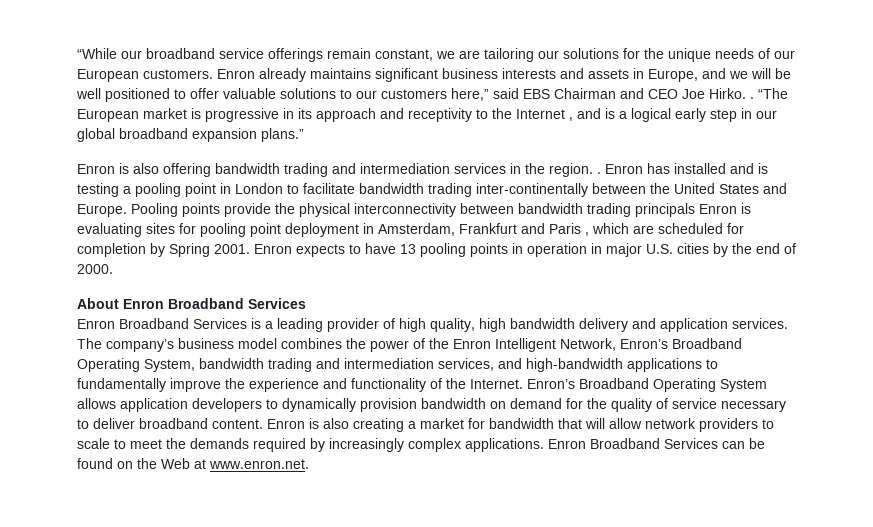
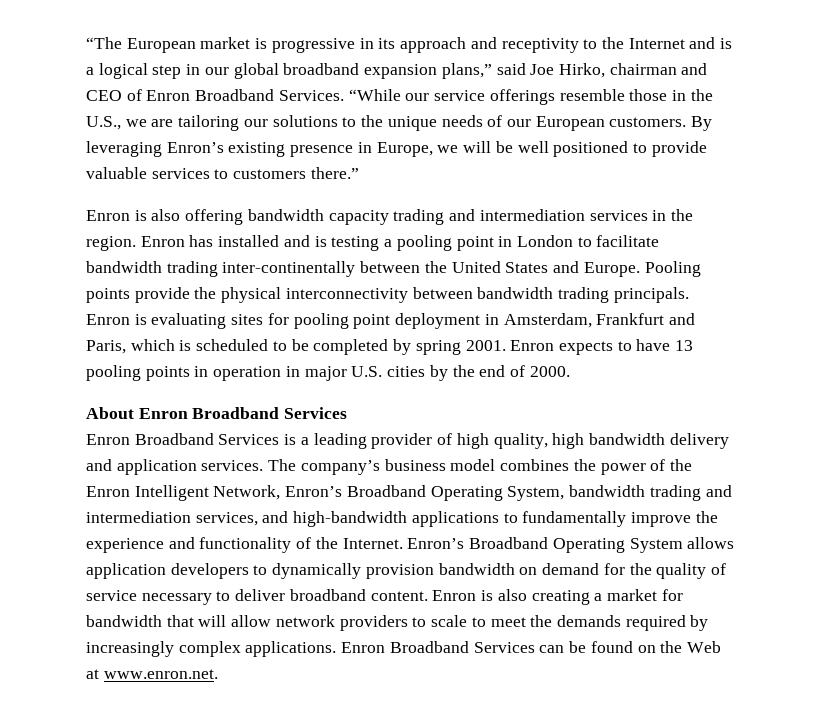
- “While our broadband service offerings remain constant, we are tailoring our solutions for the unique needs of our European customers. Enron already maintains significant business interests and assets in Europe, and we will be well positioned to offer valuable solutions to our customers here,” said EBS Chairman and CEO Joe Hirko. . “The European market is progressive in its approach and receptivity to the Internet , and is a logical early step in our global broadband expansion plans.”
+ “The European market is progressive in its approach and receptivity to the Internet and is a logical step in our global broadband expansion plans,” said Joe Hirko, chairman and CEO of Enron Broadband Services. “While our service offerings resemble those in the U.S., we are tailoring our solutions to the unique needs of our European customers. By leveraging Enron’s existing presence in Europe, we will be well positioned to provide valuable services to customers there.”
- Enron is also offering bandwidth trading and intermediation services in the region. .
+ Enron is also offering bandwidth capacity trading and intermediation services in the region.
- Pooling points provide the physical interconnectivity between bandwidth trading principals Enron is evaluating sites for pooling point deployment in Amsterdam, Frankfurt and Paris , which are scheduled for completion by Spring 2001.
+ Pooling points provide the physical interconnectivity between bandwidth trading principals. Enron is evaluating sites for pooling point deployment in Amsterdam, Frankfurt and Paris, which is scheduled to be completed by spring 2001.

